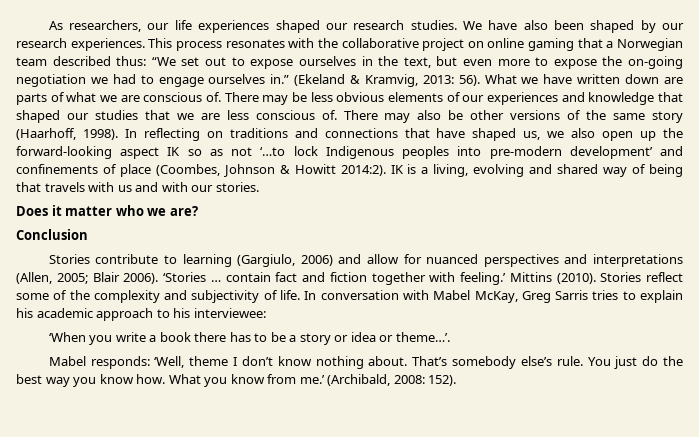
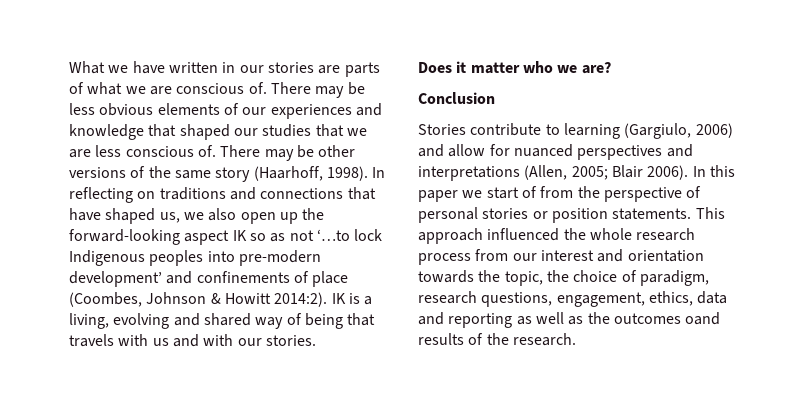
- As researchers, our life experiences shaped our research studies. We have also been shaped by our research experiences. This process resonates with the collaborative project on online gaming that a Norwegian team described thus: “We set out to expose ourselves in the text, but even more to expose the on-going negotiation we had to engage ourselves in.” (Ekeland & Kramvig, 2013: 56). What we have written down are parts of what we are conscious of.
+ What we have written in our stories are parts of what we are conscious of.
- There may also be other versions of the same story (Haarhoff, 1998).
+ There may be other versions of the same story (Haarhoff, 1998).
- ‘Stories … contain fact and fiction together with feeling.’ Mittins (2010). Stories reflect some of the complexity and subjectivity of life. In conversation with Mabel McKay, Greg Sarris tries to explain his academic approach to his interviewee:
- ‘When you write a book there has to be a story or idea or theme…’.
- Mabel responds: ‘Well, theme I don’t know nothing about. That’s somebody else’s rule. You just do the best way you know how. What you know from me.’ (Archibald, 2008: 152).
+ In this paper we start of from the perspective of personal stories or position statements. This approach influenced the whole research process from our interest and orientation towards the topic, the choice of paradigm, research questions, engagement, ethics, data and reporting as well as the outcomes oand results of the research.

